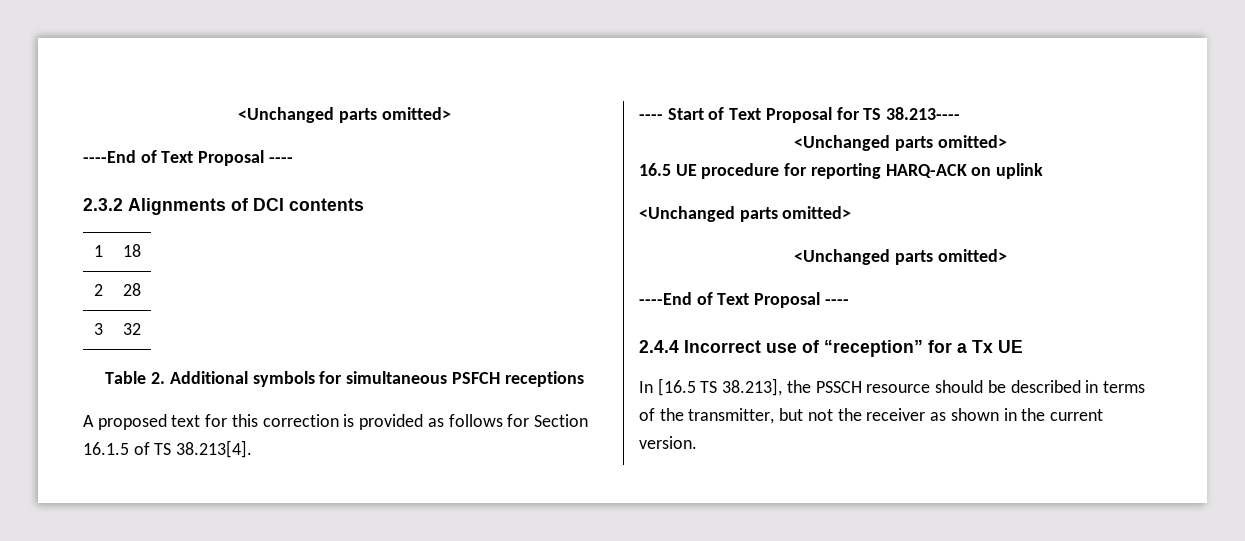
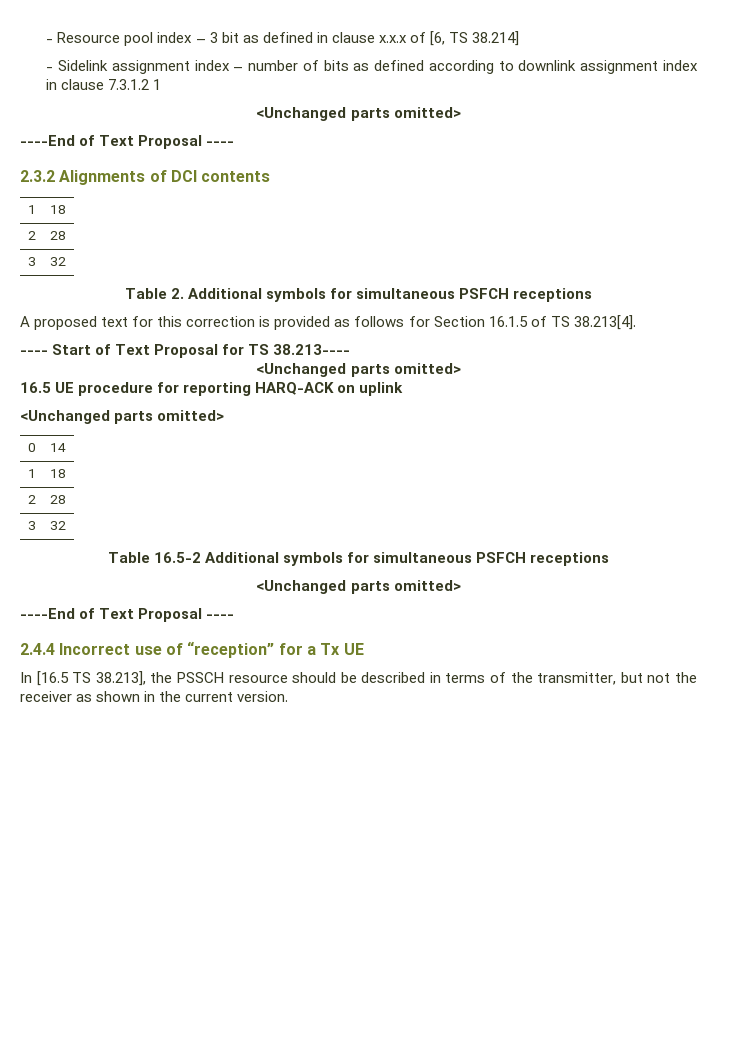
+ - Resource pool index – 3 bit as defined in clause x.x.x of [6, TS 38.214]
+ - Sidelink assignment index – number of bits as defined according to downlink assignment index in clause 7.3.1.2 1
+ 0 | 14
+ 1 | 18
+ 2 | 28
+ 3 | 32
+ Table 16.5-2 Additional symbols for simultaneous PSFCH receptions

